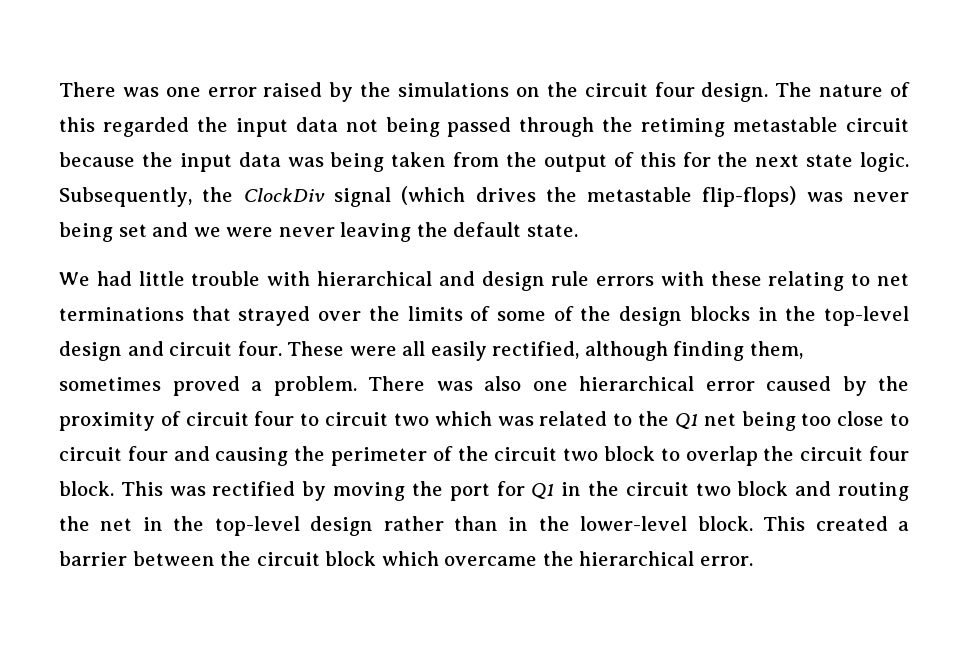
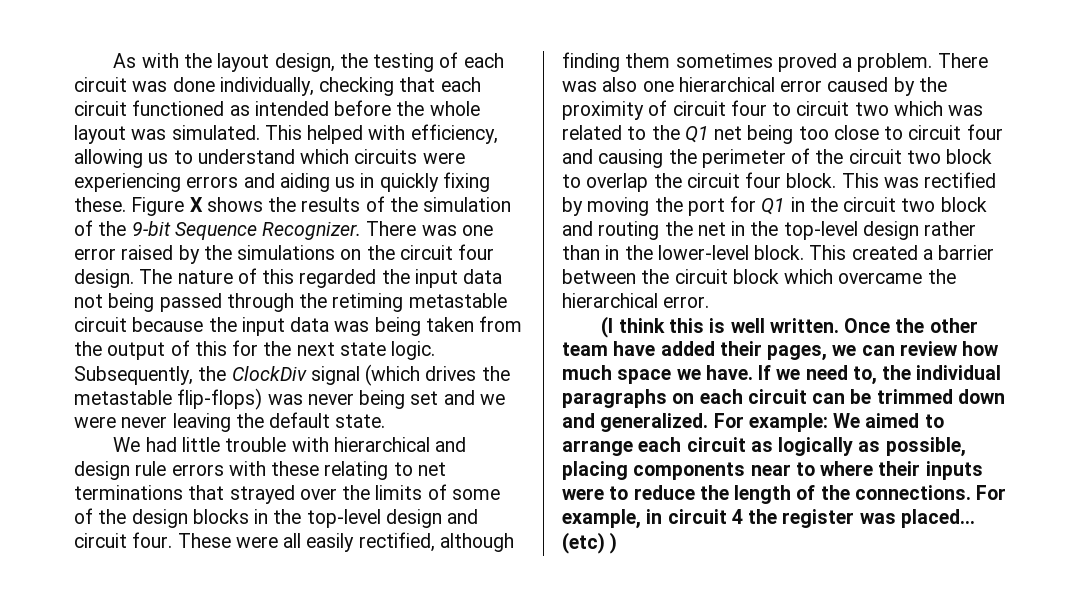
+ As with the layout design, the testing of each circuit was done individually, checking that each circuit functioned as intended before the whole layout was simulated. This helped with efficiency, allowing us to understand which circuits were experiencing errors and aiding us in quickly fixing these. Figure X shows the results of the simulation of the 9-bit Sequence Recognizer.
- These were all easily rectified, although finding them, sometimes proved a problem.
+ These were all easily rectified, although finding them sometimes proved a problem.
+ (I think this is well written. Once the other team have added their pages, we can review how much space we have. If we need to, the individual paragraphs on each circuit can be trimmed down and generalized. For example: We aimed to arrange each circuit as logically as possible, placing components near to where their inputs were to reduce the length of the connections. For example, in circuit 4 the register was placed… (etc) )

